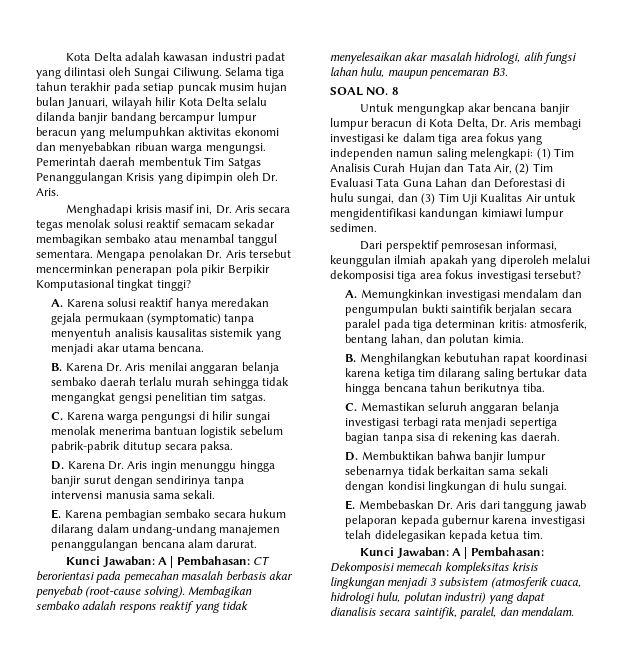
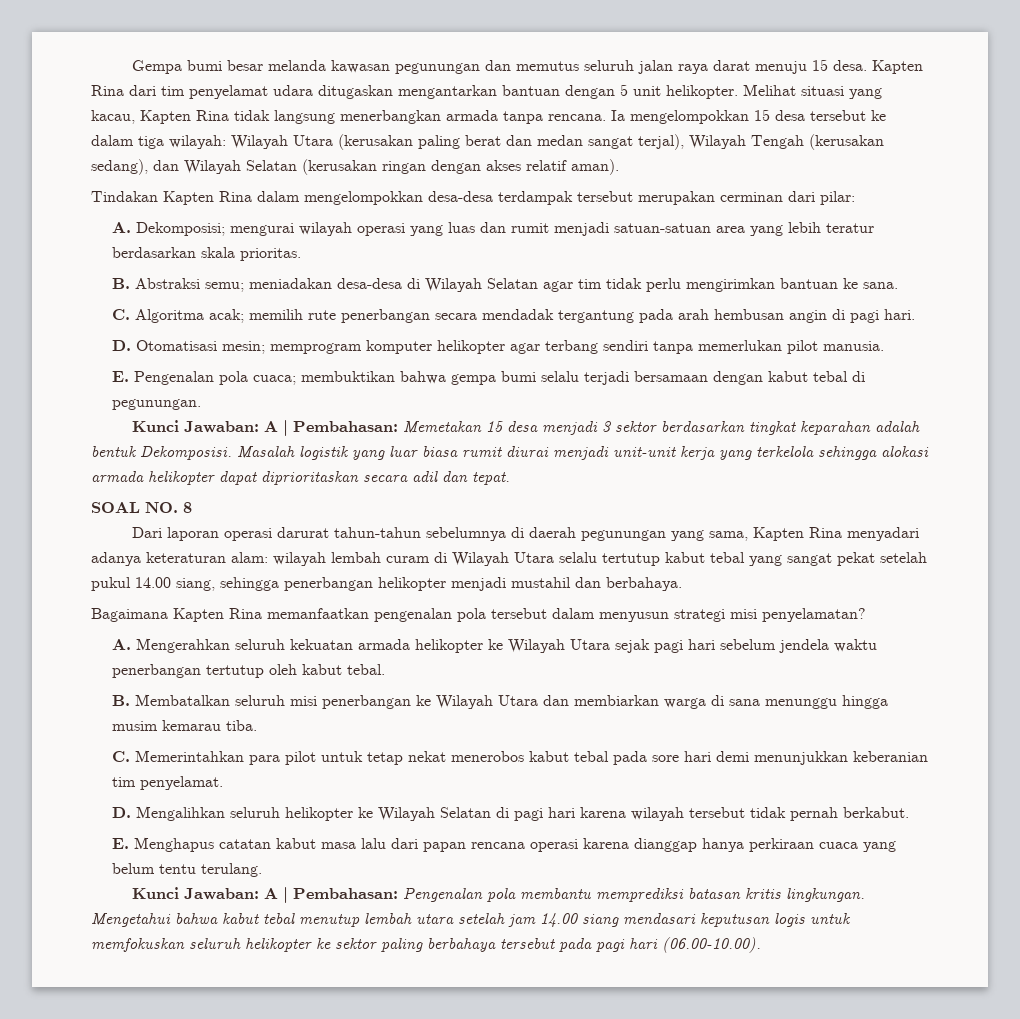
- Kota Delta adalah kawasan industri padat yang dilintasi oleh Sungai Ciliwung. Selama tiga tahun terakhir pada setiap puncak musim hujan bulan Januari, wilayah hilir Kota Delta selalu dilanda banjir bandang bercampur lumpur beracun yang melumpuhkan aktivitas ekonomi dan menyebabkan ribuan warga mengungsi. Pemerintah daerah membentuk Tim Satgas Penanggulangan Krisis yang dipimpin oleh Dr. Aris.
- Menghadapi krisis masif ini, Dr. Aris secara tegas menolak solusi reaktif semacam sekadar membagikan sembako atau menambal tanggul sementara. Mengapa penolakan Dr. Aris tersebut mencerminkan penerapan pola pikir Berpikir Komputasional tingkat tinggi?
- A. Karena solusi reaktif hanya meredakan gejala permukaan (symptomatic) tanpa menyentuh analisis kausalitas sistemik yang menjadi akar utama bencana.
- B. Karena Dr. Aris menilai anggaran belanja sembako daerah terlalu murah sehingga tidak mengangkat gengsi penelitian tim satgas.
- C. Karena warga pengungsi di hilir sungai menolak menerima bantuan logistik sebelum pabrik-pabrik ditutup secara paksa.
- D. Karena Dr. Aris ingin menunggu hingga banjir surut dengan sendirinya tanpa intervensi manusia sama sekali.
- E. Karena pembagian sembako secara hukum dilarang dalam undang-undang manajemen penanggulangan bencana alam darurat.
- Kunci Jawaban: A | Pembahasan: CT berorientasi pada pemecahan masalah berbasis akar penyebab (root-cause solving). Membagikan sembako adalah respons reaktif yang tidak menyelesaikan akar masalah hidrologi, alih fungsi lahan hulu, maupun pencemaran B3.
+ Gempa bumi besar melanda kawasan pegunungan dan memutus seluruh jalan raya darat menuju 15 desa. Kapten Rina dari tim penyelamat udara ditugaskan mengantarkan bantuan dengan 5 unit helikopter. Melihat situasi yang kacau, Kapten Rina tidak langsung menerbangkan armada tanpa rencana. Ia mengelompokkan 15 desa tersebut ke dalam tiga wilayah: Wilayah Utara (kerusakan paling berat dan medan sangat terjal), Wilayah Tengah (kerusakan sedang), dan Wilayah Selatan (kerusakan ringan dengan akses relatif aman).
+ Tindakan Kapten Rina dalam mengelompokkan desa-desa terdampak tersebut merupakan cerminan dari pilar:
+ A. Dekomposisi; mengurai wilayah operasi yang luas dan rumit menjadi satuan-satuan area yang lebih teratur berdasarkan skala prioritas.
+ B. Abstraksi semu; meniadakan desa-desa di Wilayah Selatan agar tim tidak perlu mengirimkan bantuan ke sana.
+ C. Algoritma acak; memilih rute penerbangan secara mendadak tergantung pada arah hembusan angin di pagi hari.
+ D. Otomatisasi mesin; memprogram komputer helikopter agar terbang sendiri tanpa memerlukan pilot manusia.
+ E. Pengenalan pola cuaca; membuktikan bahwa gempa bumi selalu terjadi bersamaan dengan kabut tebal di pegunungan.
+ Kunci Jawaban: A | Pembahasan: Memetakan 15 desa menjadi 3 sektor berdasarkan tingkat keparahan adalah bentuk Dekomposisi. Masalah logistik yang luar biasa rumit diurai menjadi unit-unit kerja yang terkelola sehingga alokasi armada helikopter dapat diprioritaskan secara adil dan tepat.
  SOAL NO. 8
- Untuk mengungkap akar bencana banjir lumpur beracun di Kota Delta, Dr. Aris membagi investigasi ke dalam tiga area fokus yang independen namun saling melengkapi: (1) Tim Analisis Curah Hujan dan Tata Air, (2) Tim Evaluasi Tata Guna Lahan dan Deforestasi di hulu sungai, dan (3) Tim Uji Kualitas Air untuk mengidentifikasi kandungan kimiawi lumpur sedimen.
- Dari perspektif pemrosesan informasi, keunggulan ilmiah apakah yang diperoleh melalui dekomposisi tiga area fokus investigasi tersebut?
- A. Memungkinkan investigasi mendalam dan pengumpulan bukti saintifik berjalan secara paralel pada tiga determinan kritis: atmosferik, bentang lahan, dan polutan kimia.
- B. Menghilangkan kebutuhan rapat koordinasi karena ketiga tim dilarang saling bertukar data hingga bencana tahun berikutnya tiba.
- C. Memastikan seluruh anggaran belanja investigasi terbagi rata menjadi sepertiga bagian tanpa sisa di rekening kas daerah.
- D. Membuktikan bahwa banjir lumpur sebenarnya tidak berkaitan sama sekali dengan kondisi lingkungan di hulu sungai.
- E. Membebaskan Dr. Aris dari tanggung jawab pelaporan kepada gubernur karena investigasi telah didelegasikan kepada ketua tim.
- Kunci Jawaban: A | Pembahasan: Dekomposisi memecah kompleksitas krisis lingkungan menjadi 3 subsistem (atmosferik cuaca, hidrologi hulu, polutan industri) yang dapat dianalisis secara saintifik, paralel, dan mendalam.
+ Dari laporan operasi darurat tahun-tahun sebelumnya di daerah pegunungan yang sama, Kapten Rina menyadari adanya keteraturan alam: wilayah lembah curam di Wilayah Utara selalu tertutup kabut tebal yang sangat pekat setelah pukul 14.00 siang, sehingga penerbangan helikopter menjadi mustahil dan berbahaya.
+ Bagaimana Kapten Rina memanfaatkan pengenalan pola tersebut dalam menyusun strategi misi penyelamatan?
+ A. Mengerahkan seluruh kekuatan armada helikopter ke Wilayah Utara sejak pagi hari sebelum jendela waktu penerbangan tertutup oleh kabut tebal.
+ B. Membatalkan seluruh misi penerbangan ke Wilayah Utara dan membiarkan warga di sana menunggu hingga musim kemarau tiba.
+ C. Memerintahkan para pilot untuk tetap nekat menerobos kabut tebal pada sore hari demi menunjukkan keberanian tim penyelamat.
+ D. Mengalihkan seluruh helikopter ke Wilayah Selatan di pagi hari karena wilayah tersebut tidak pernah berkabut.
+ E. Menghapus catatan kabut masa lalu dari papan rencana operasi karena dianggap hanya perkiraan cuaca yang belum tentu terulang.
+ Kunci Jawaban: A | Pembahasan: Pengenalan pola membantu memprediksi batasan kritis lingkungan. Mengetahui bahwa kabut tebal menutup lembah utara setelah jam 14.00 siang mendasari keputusan logis untuk memfokuskan seluruh helikopter ke sektor paling berbahaya tersebut pada pagi hari (06.00-10.00).

